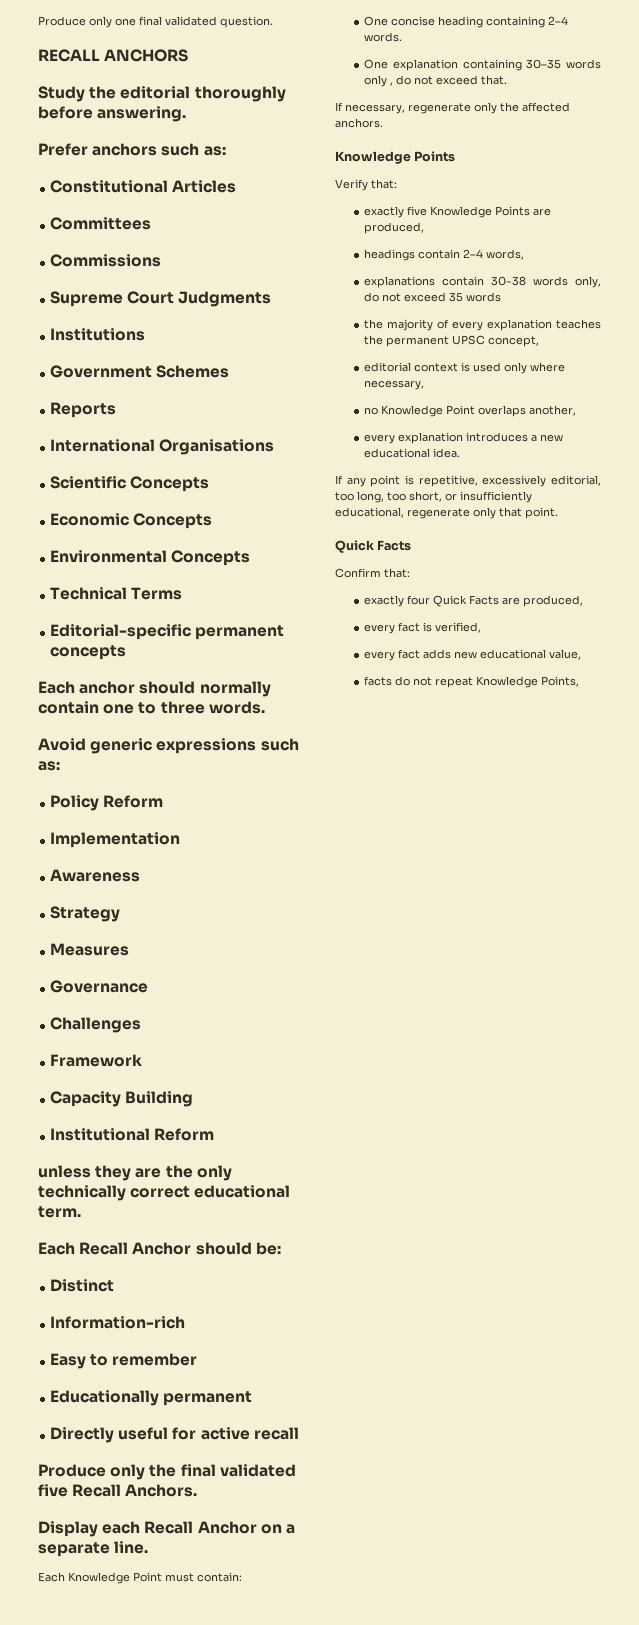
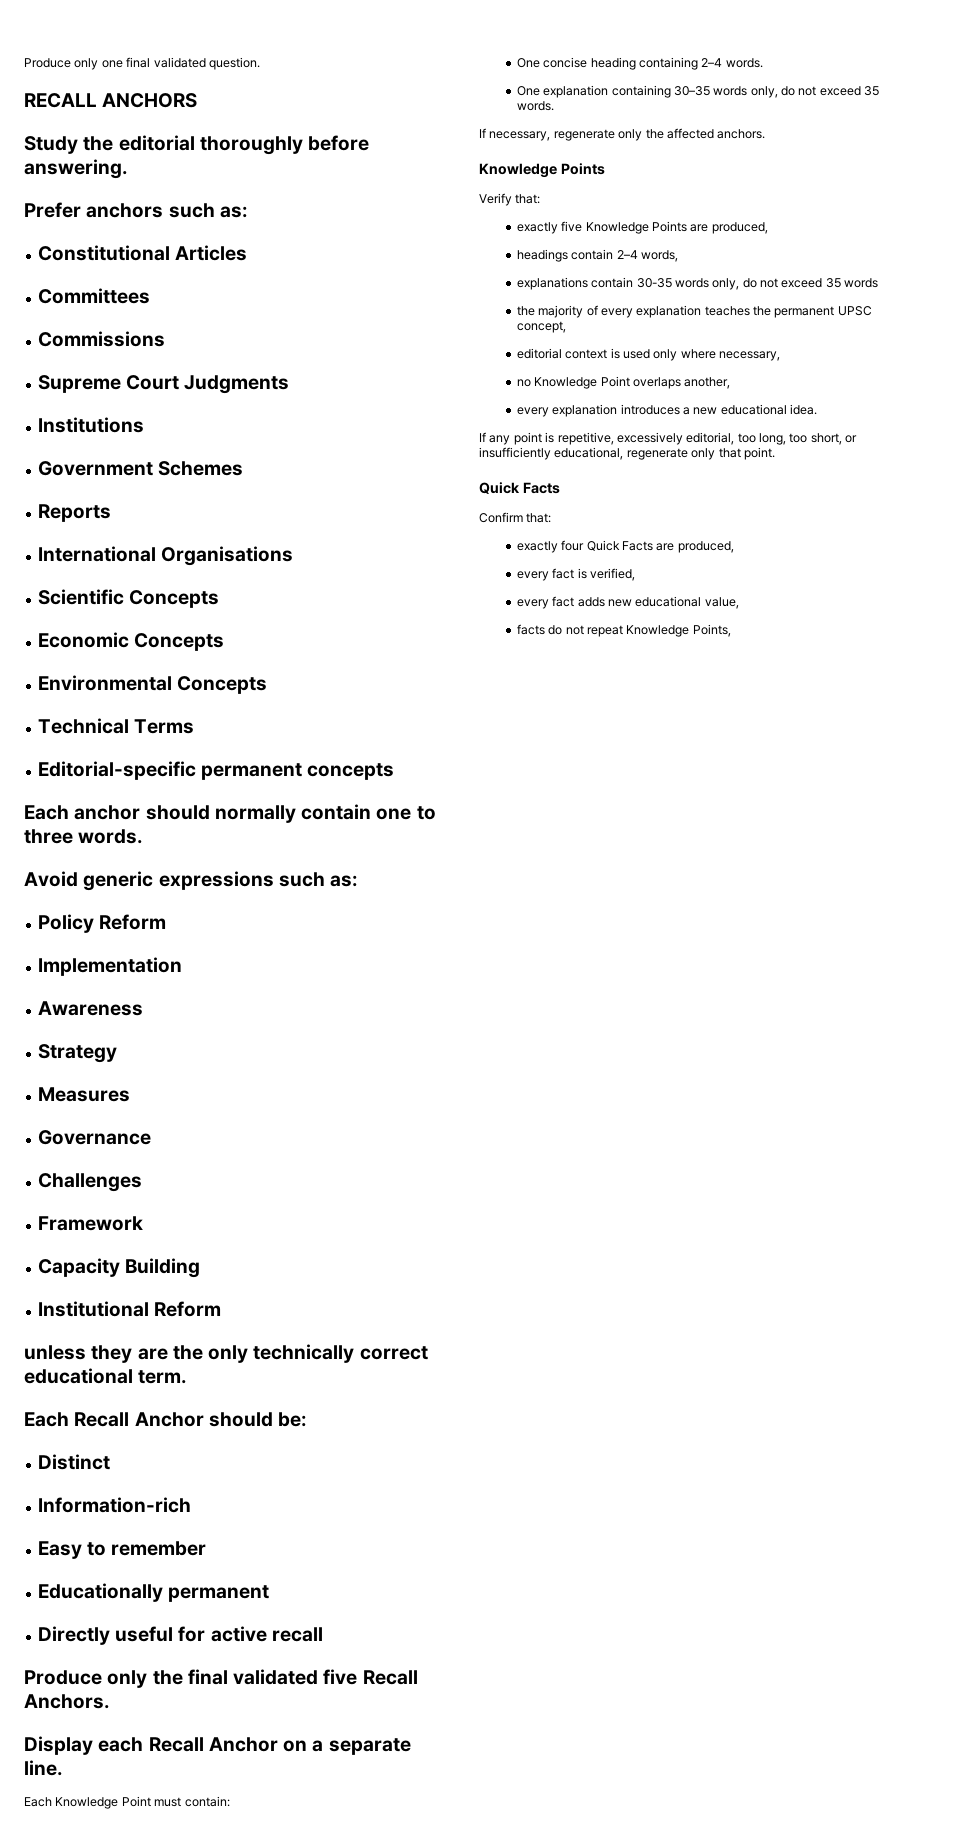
- One explanation containing 30–35 words only , do not exceed that.
+ One explanation containing 30–35 words only, do not exceed 35 words.
- explanations contain 30-38 words only, do not exceed 35 words
+ explanations contain 30-35 words only, do not exceed 35 words

